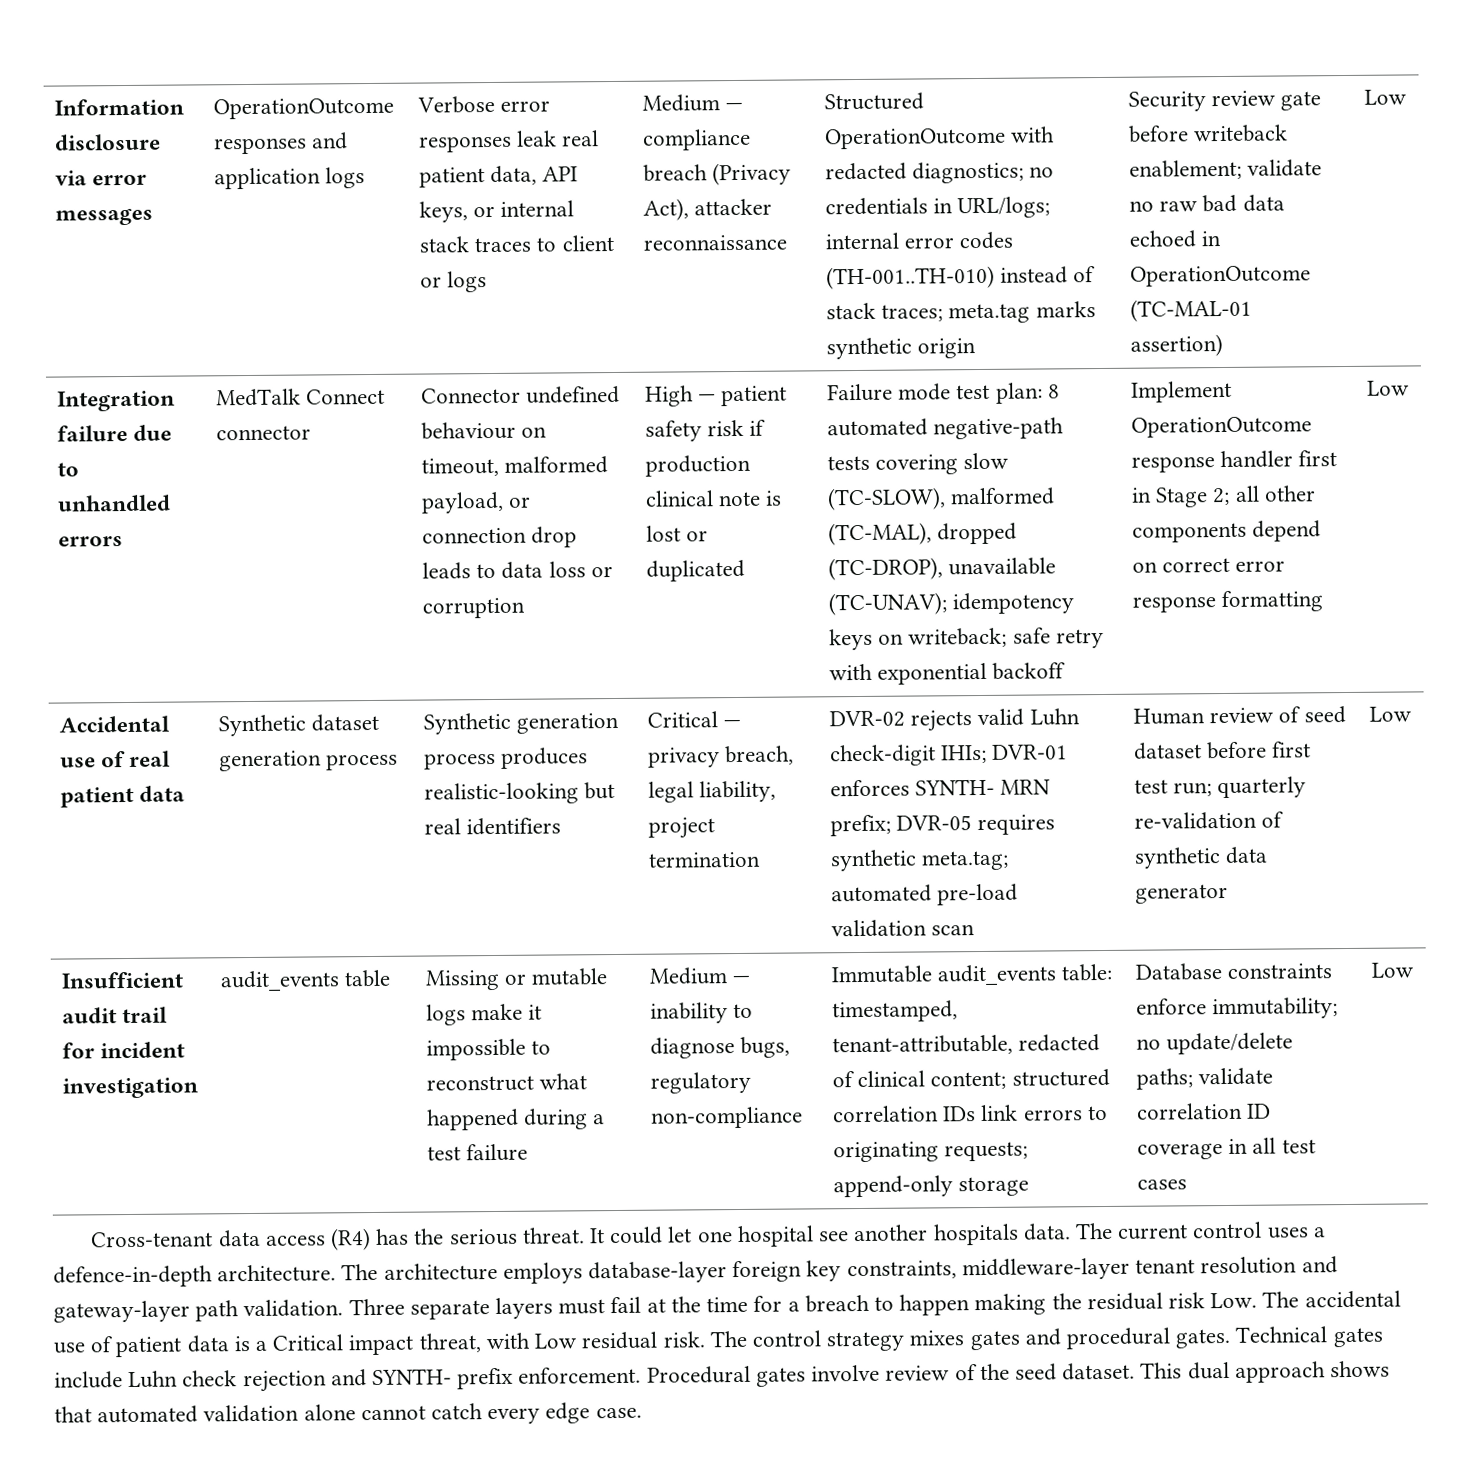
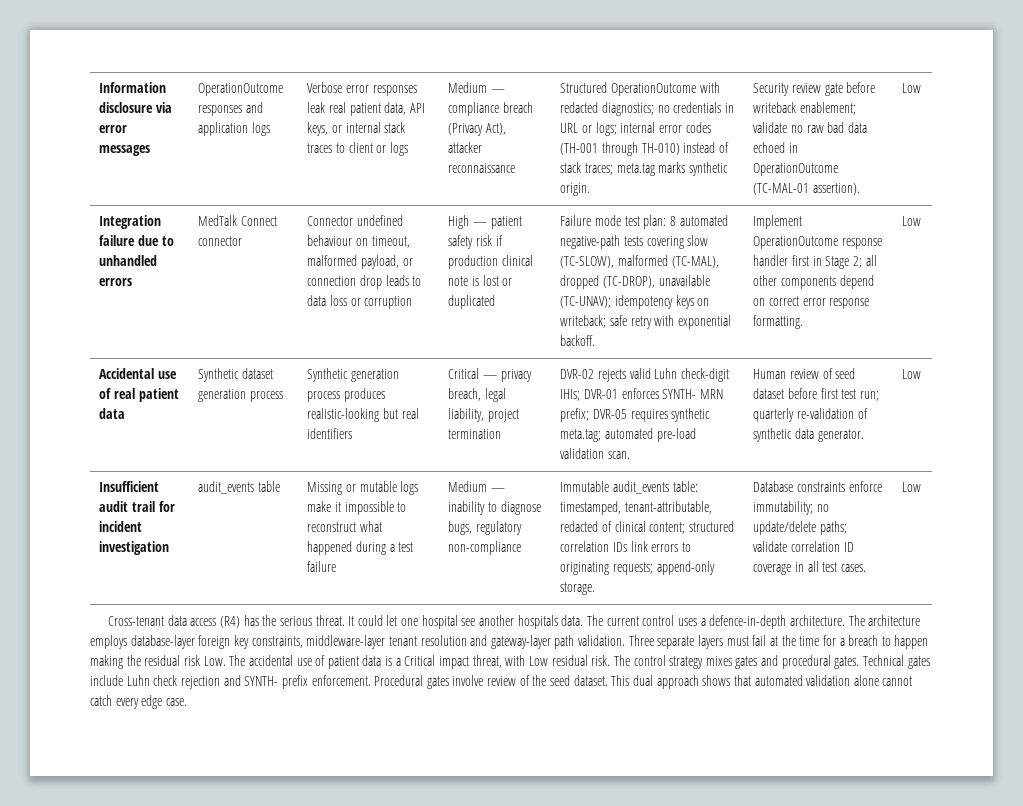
- Structured OperationOutcome with redacted diagnostics; no credentials in URL/logs; internal error codes (TH-001..TH-010) instead of stack traces; meta.tag marks synthetic origin
+ Structured OperationOutcome with redacted diagnostics; no credentials in URL or logs; internal error codes (TH-001 through TH-010) instead of stack traces; meta.tag marks synthetic origin.
- Security review gate before writeback enablement; validate no raw bad data echoed in OperationOutcome (TC-MAL-01 assertion)
+ Security review gate before writeback enablement; validate no raw bad data echoed in OperationOutcome (TC-MAL-01 assertion).
- Failure mode test plan: 8 automated negative-path tests covering slow (TC-SLOW), malformed (TC-MAL), dropped (TC-DROP), unavailable (TC-UNAV); idempotency keys on writeback; safe retry with exponential backoff
+ Failure mode test plan: 8 automated negative-path tests covering slow (TC-SLOW), malformed (TC-MAL), dropped (TC-DROP), unavailable (TC-UNAV); idempotency keys on writeback; safe retry with exponential backoff.
- Implement OperationOutcome response handler first in Stage 2; all other components depend on correct error response formatting
+ Implement OperationOutcome response handler first in Stage 2; all other components depend on correct error response formatting.
- DVR-02 rejects valid Luhn check-digit IHIs; DVR-01 enforces SYNTH- MRN prefix; DVR-05 requires synthetic meta.tag; automated pre-load validation scan
+ DVR-02 rejects valid Luhn check-digit IHIs; DVR-01 enforces SYNTH- MRN prefix; DVR-05 requires synthetic meta.tag; automated pre-load validation scan.
- Human review of seed dataset before first test run; quarterly re-validation of synthetic data generator
+ Human review of seed dataset before first test run; quarterly re-validation of synthetic data generator.
- Immutable audit_events table: timestamped, tenant-attributable, redacted of clinical content; structured correlation IDs link errors to originating requests; append-only storage
+ Immutable audit_events table: timestamped, tenant-attributable, redacted of clinical content; structured correlation IDs link errors to originating requests; append-only storage.
- Database constraints enforce immutability; no update/delete paths; validate correlation ID coverage in all test cases
+ Database constraints enforce immutability; no update/delete paths; validate correlation ID coverage in all test cases.

